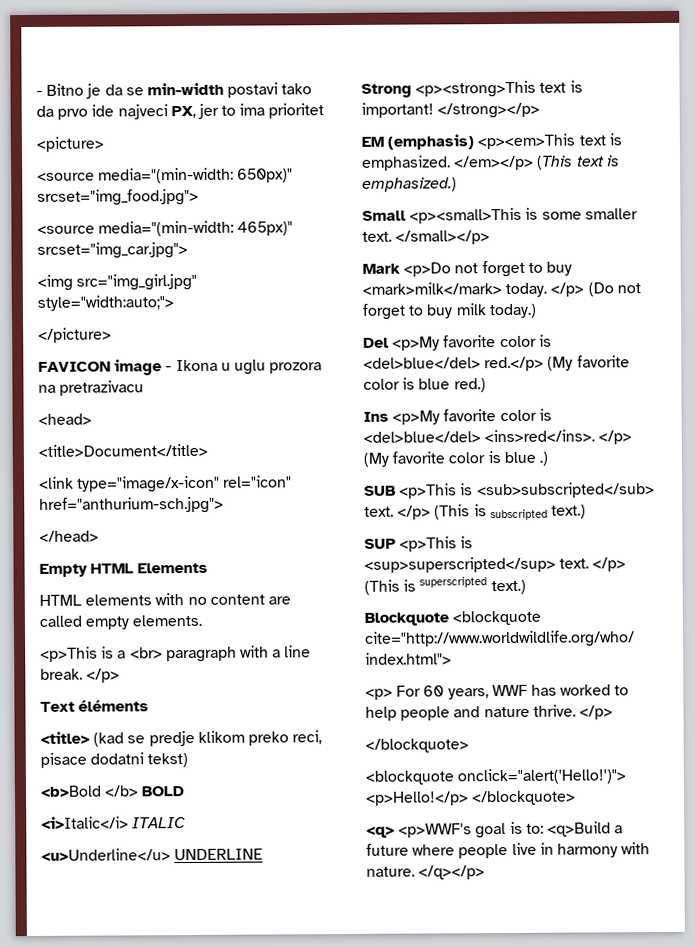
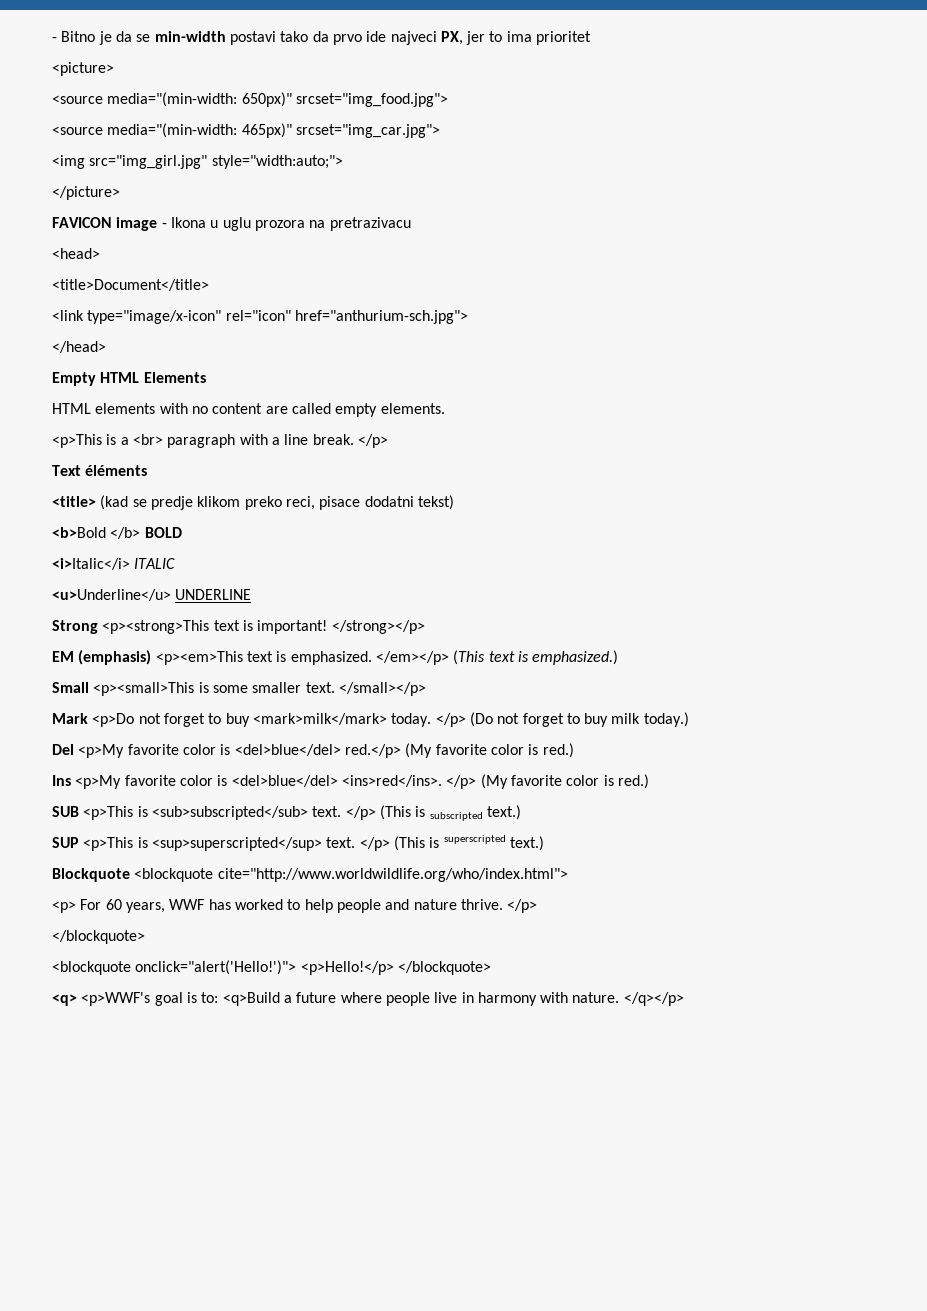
- Del <p>My favorite color is <del>blue</del> red.</p> (My favorite color is blue red.)
+ Del <p>My favorite color is <del>blue</del> red.</p> (My favorite color is red.)
- </p> (My favorite color is blue .)
+ </p> (My favorite color is red.)

